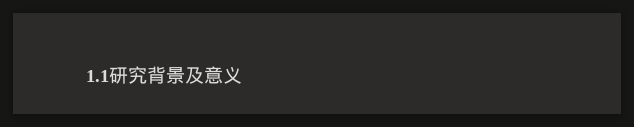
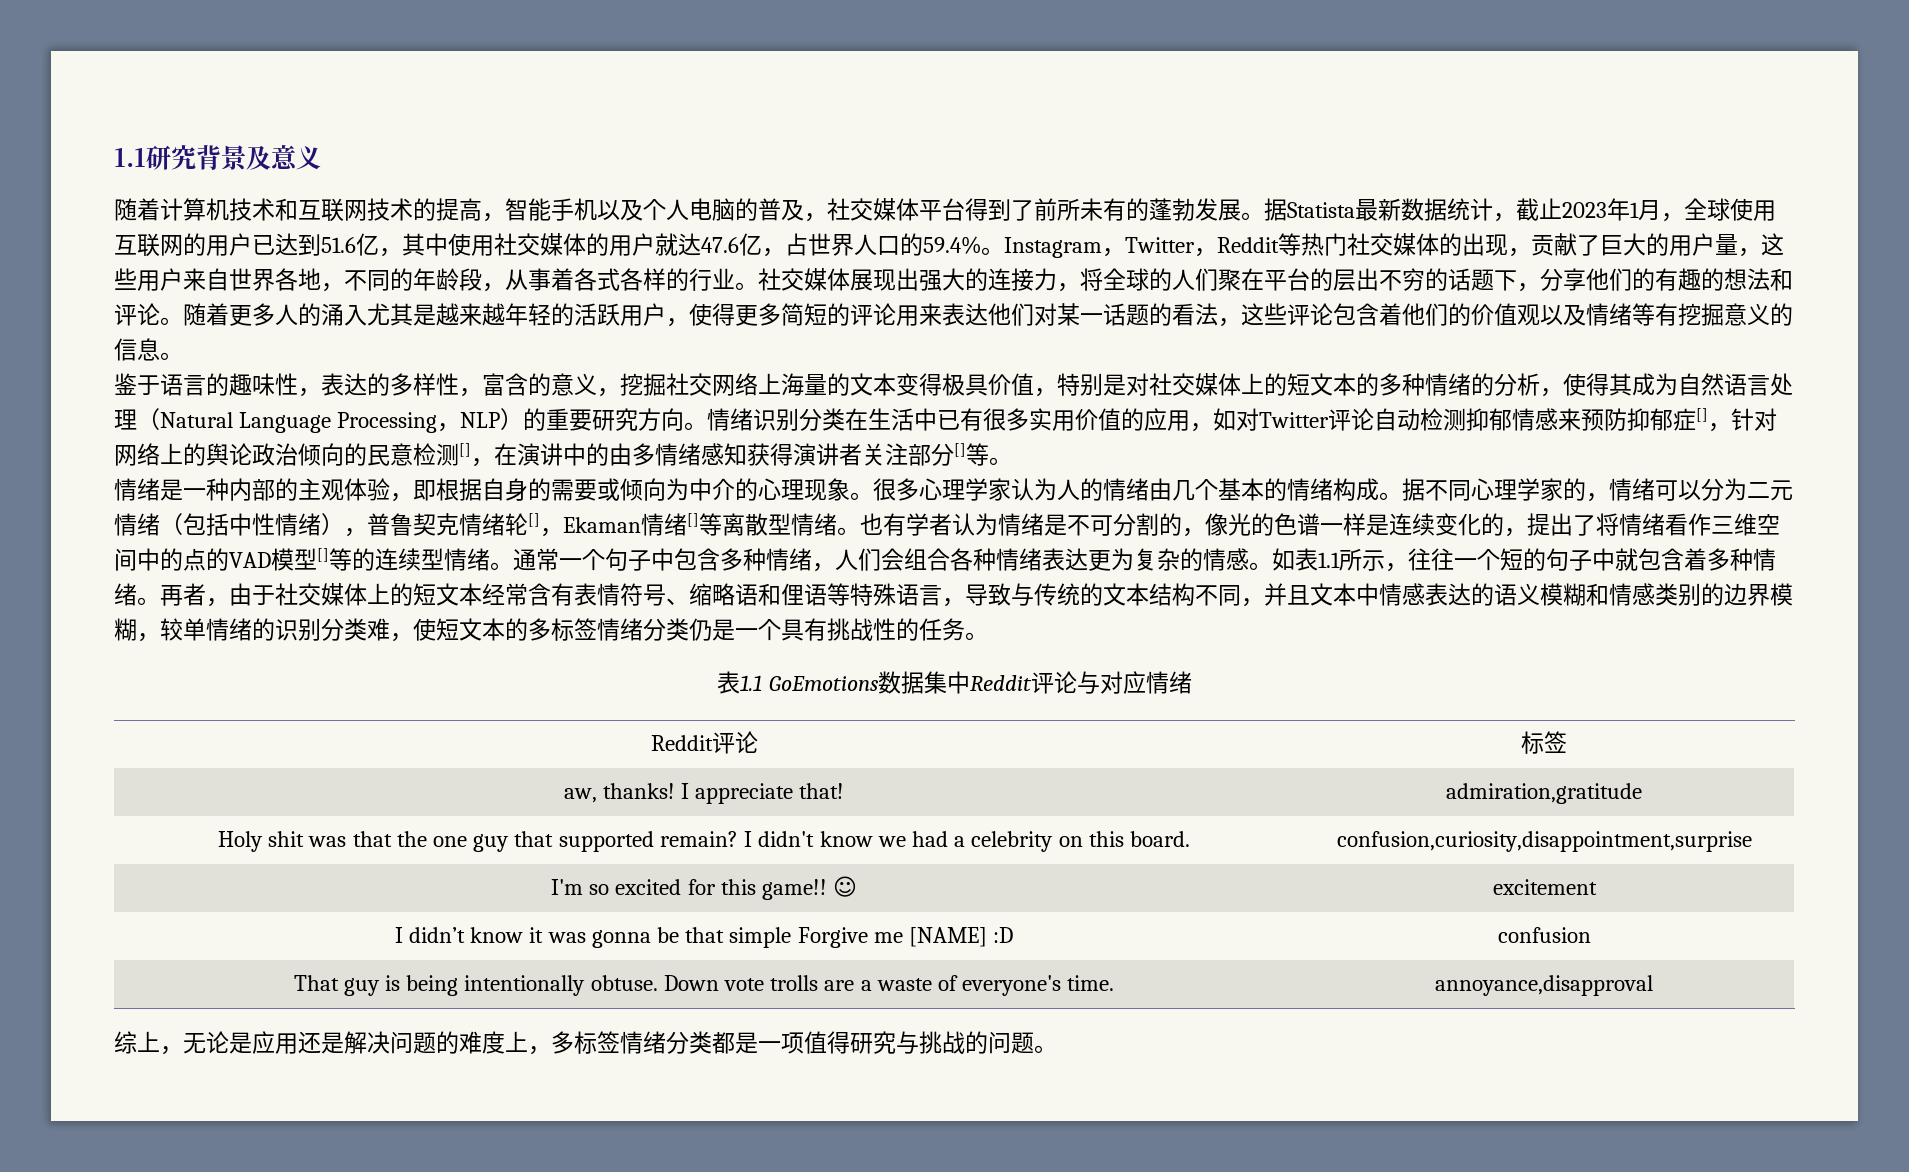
+ 随着计算机技术和互联网技术的提高，智能手机以及个人电脑的普及，社交媒体平台得到了前所未有的蓬勃发展。据Statista最新数据统计，截止2023年1月，全球使用互联网的用户已达到51.6亿，其中使用社交媒体的用户就达47.6亿，占世界人口的59.4%。Instagram，Twitter，Reddit等热门社交媒体的出现，贡献了巨大的用户量，这些用户来自世界各地，不同的年龄段，从事着各式各样的行业。社交媒体展现出强大的连接力，将全球的人们聚在平台的层出不穷的话题下，分享他们的有趣的想法和评论。随着更多人的涌入尤其是越来越年轻的活跃用户，使得更多简短的评论用来表达他们对某一话题的看法，这些评论包含着他们的价值观以及情绪等有挖掘意义的信息。
+ 鉴于语言的趣味性，表达的多样性，富含的意义，挖掘社交网络上海量的文本变得极具价值，特别是对社交媒体上的短文本的多种情绪的分析，使得其成为自然语言处理（Natural Language Processing，NLP）的重要研究方向。情绪识别分类在生活中已有很多实用价值的应用，如对Twitter评论自动检测抑郁情感来预防抑郁症[]，针对网络上的舆论政治倾向的民意检测[]，在演讲中的由多情绪感知获得演讲者关注部分[]等。
+ 情绪是一种内部的主观体验，即根据自身的需要或倾向为中介的心理现象。很多心理学家认为人的情绪由几个基本的情绪构成。据不同心理学家的，情绪可以分为二元情绪（包括中性情绪），普鲁契克情绪轮[]，Ekaman情绪[]等离散型情绪。也有学者认为情绪是不可分割的，像光的色谱一样是连续变化的，提出了将情绪看作三维空间中的点的VAD模型[]等的连续型情绪。通常一个句子中包含多种情绪，人们会组合各种情绪表达更为复杂的情感。如表1.1所示，往往一个短的句子中就包含着多种情绪。再者，由于社交媒体上的短文本经常含有表情符号、缩略语和俚语等特殊语言，导致与传统的文本结构不同，并且文本中情感表达的语义模糊和情感类别的边界模糊，较单情绪的识别分类难，使短文本的多标签情绪分类仍是一个具有挑战性的任务。
+ 表1.1 GoEmotions数据集中Reddit评论与对应情绪
+ Reddit评论 | 标签
+ aw, thanks! I appreciate that! | admiration,gratitude
+ Holy shit was that the one guy that supported remain? I didn't know we had a celebrity on this board. | confusion,curiosity,disappointment,surprise
+ I'm so excited for this game!! ☺ | excitement
+ I didn’t know it was gonna be that simple Forgive me [NAME] :D | confusion
+ That guy is being intentionally obtuse. Down vote trolls are a waste of everyone's time. | annoyance,disapproval
+ 综上，无论是应用还是解决问题的难度上，多标签情绪分类都是一项值得研究与挑战的问题。

